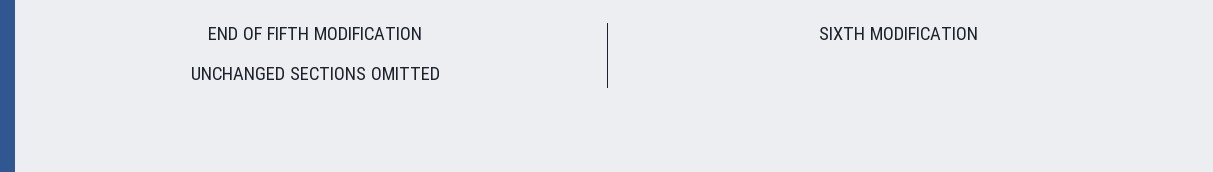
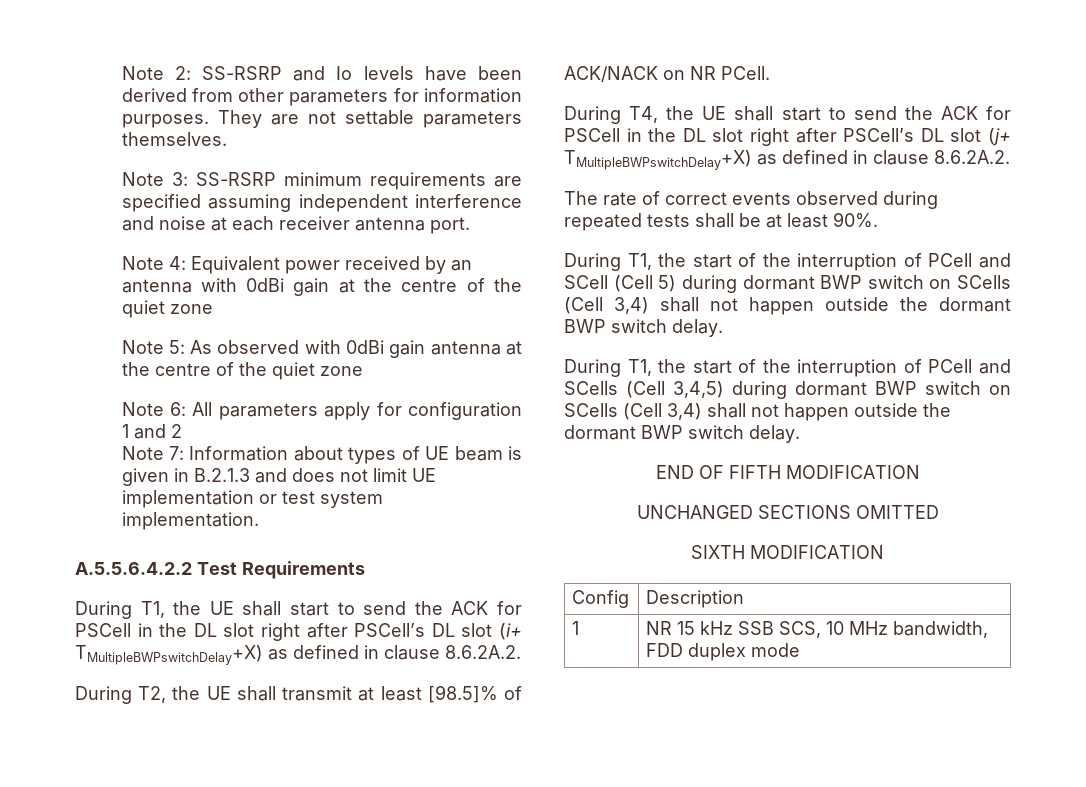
+ Note 2: SS-RSRP and Io levels have been derived from other parameters for information purposes. They are not settable parameters themselves.
+ Note 3: SS-RSRP minimum requirements are specified assuming independent interference and noise at each receiver antenna port.
+ Note 4: Equivalent power received by an antenna with 0dBi gain at the centre of the quiet zone
+ Note 5: As observed with 0dBi gain antenna at the centre of the quiet zone
+ Note 6: All parameters apply for configuration 1 and 2
+ Note 7: Information about types of UE beam is given in B.2.1.3 and does not limit UE implementation or test system implementation.
+ A.5.5.6.4.2.2 Test Requirements
+ During T1, the UE shall start to send the ACK for PSCell in the DL slot right after PSCell’s DL slot (i+ TMultipleBWPswitchDelay+X) as defined in clause 8.6.2A.2.
+ During T2, the UE shall transmit at least [98.5]% of ACK/NACK on NR PCell.
+ During T4, the UE shall start to send the ACK for PSCell in the DL slot right after PSCell’s DL slot (j+ TMultipleBWPswitchDelay+X) as defined in clause 8.6.2A.2.
+ The rate of correct events observed during repeated tests shall be at least 90%.
+ During T1, the start of the interruption of PCell and SCell (Cell 5) during dormant BWP switch on SCells (Cell 3,4) shall not happen outside the dormant BWP switch delay.
+ During T1, the start of the interruption of PCell and SCells (Cell 3,4,5) during dormant BWP switch on SCells (Cell 3,4) shall not happen outside the dormant BWP switch delay.
+ Config | Description
+ 1 | NR 15 kHz SSB SCS, 10 MHz bandwidth, FDD duplex mode

